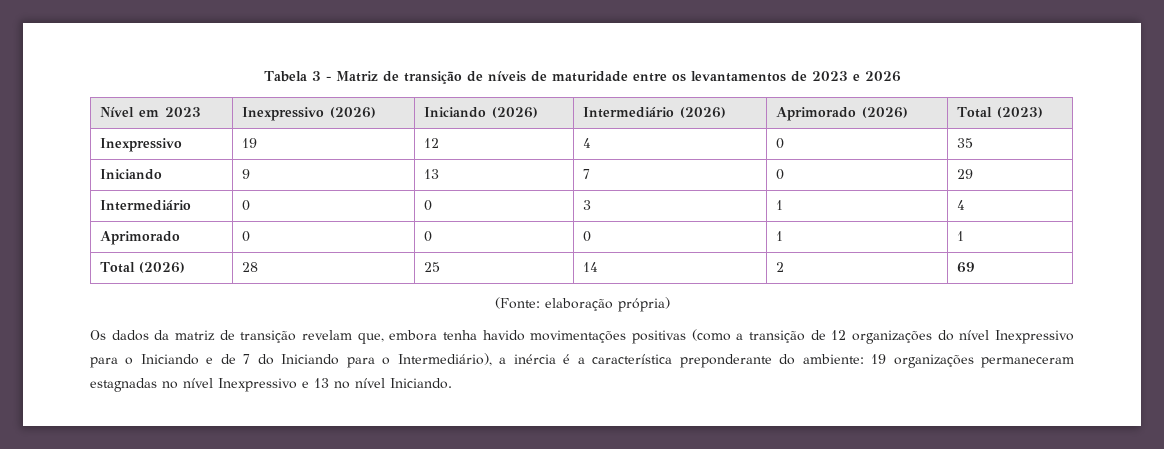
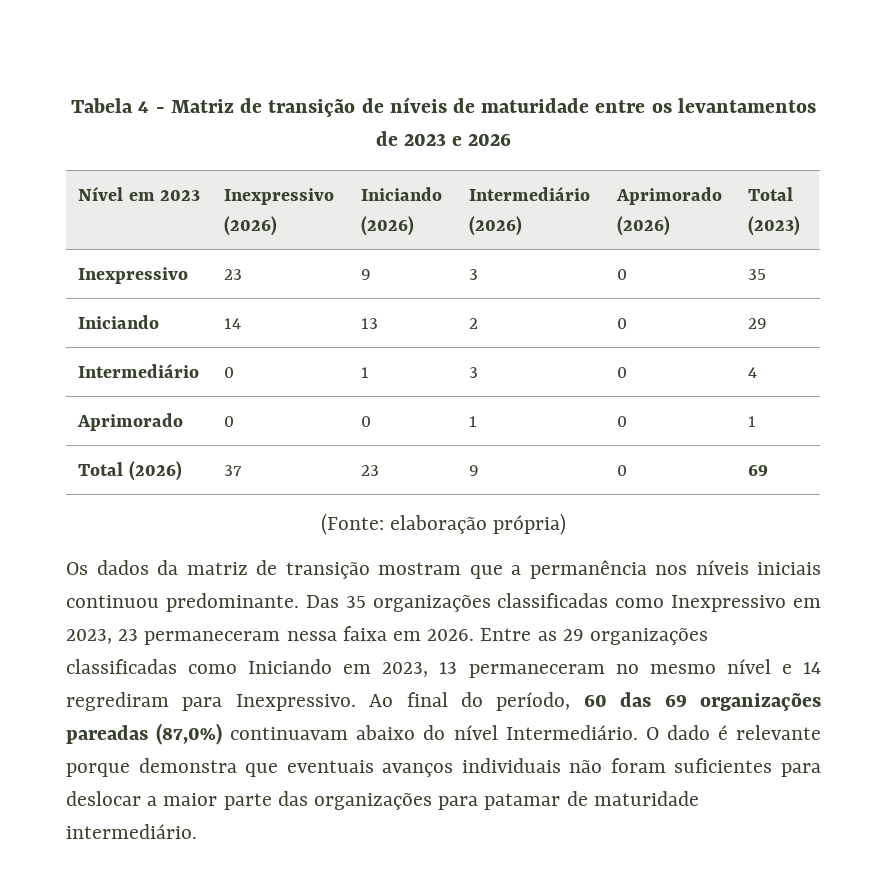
- Tabela 3 - Matriz de transição de níveis de maturidade entre os levantamentos de 2023 e 2026
+ Tabela 4 - Matriz de transição de níveis de maturidade entre os levantamentos de 2023 e 2026
- Inexpressivo | 19 | 12 | 4 | 0 | 35
+ Inexpressivo | 23 | 9 | 3 | 0 | 35
- Iniciando | 9 | 13 | 7 | 0 | 29
+ Iniciando | 14 | 13 | 2 | 0 | 29
- Intermediário | 0 | 0 | 3 | 1 | 4
+ Intermediário | 0 | 1 | 3 | 0 | 4
- Aprimorado | 0 | 0 | 0 | 1 | 1
+ Aprimorado | 0 | 0 | 1 | 0 | 1
- Total (2026) | 28 | 25 | 14 | 2 | 69
+ Total (2026) | 37 | 23 | 9 | 0 | 69
- Os dados da matriz de transição revelam que, embora tenha havido movimentações positivas (como a transição de 12 organizações do nível Inexpressivo para o Iniciando e de 7 do Iniciando para o Intermediário), a inércia é a característica preponderante do ambiente: 19 organizações permaneceram estagnadas no nível Inexpressivo e 13 no nível Iniciando.
+ Os dados da matriz de transição mostram que a permanência nos níveis iniciais continuou predominante. Das 35 organizações classificadas como Inexpressivo em 2023, 23 permaneceram nessa faixa em 2026. Entre as 29 organizações classificadas como Iniciando em 2023, 13 permaneceram no mesmo nível e 14 regrediram para Inexpressivo. Ao final do período, 60 das 69 organizações pareadas (87,0%) continuavam abaixo do nível Intermediário. O dado é relevante porque demonstra que eventuais avanços individuais não foram suficientes para deslocar a maior parte das organizações para patamar de maturidade intermediário.

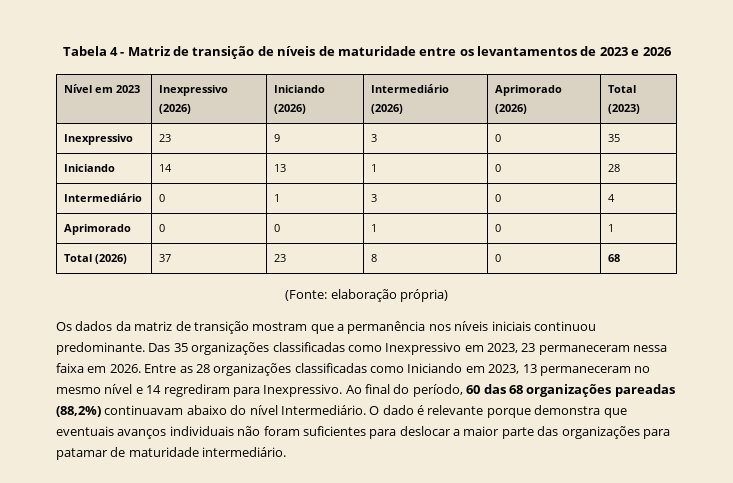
- Iniciando | 14 | 13 | 2 | 0 | 29
+ Iniciando | 14 | 13 | 1 | 0 | 28
- Total (2026) | 37 | 23 | 9 | 0 | 69
+ Total (2026) | 37 | 23 | 8 | 0 | 68
- Entre as 29 organizações classificadas como Iniciando em 2023, 13 permaneceram no mesmo nível e 14 regrediram para Inexpressivo.
+ Entre as 28 organizações classificadas como Iniciando em 2023, 13 permaneceram no mesmo nível e 14 regrediram para Inexpressivo.
- Ao final do período, 60 das 69 organizações pareadas (87,0%) continuavam abaixo do nível Intermediário.
+ Ao final do período, 60 das 68 organizações pareadas (88,2%) continuavam abaixo do nível Intermediário.

